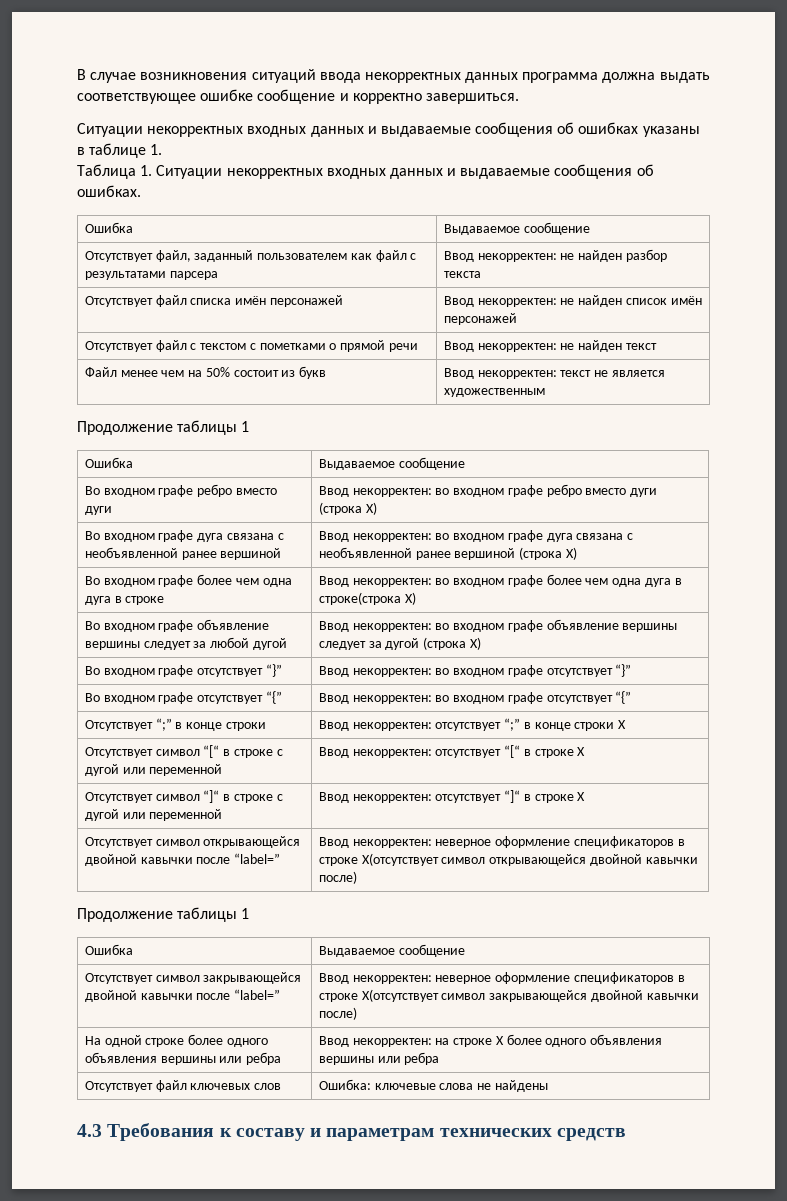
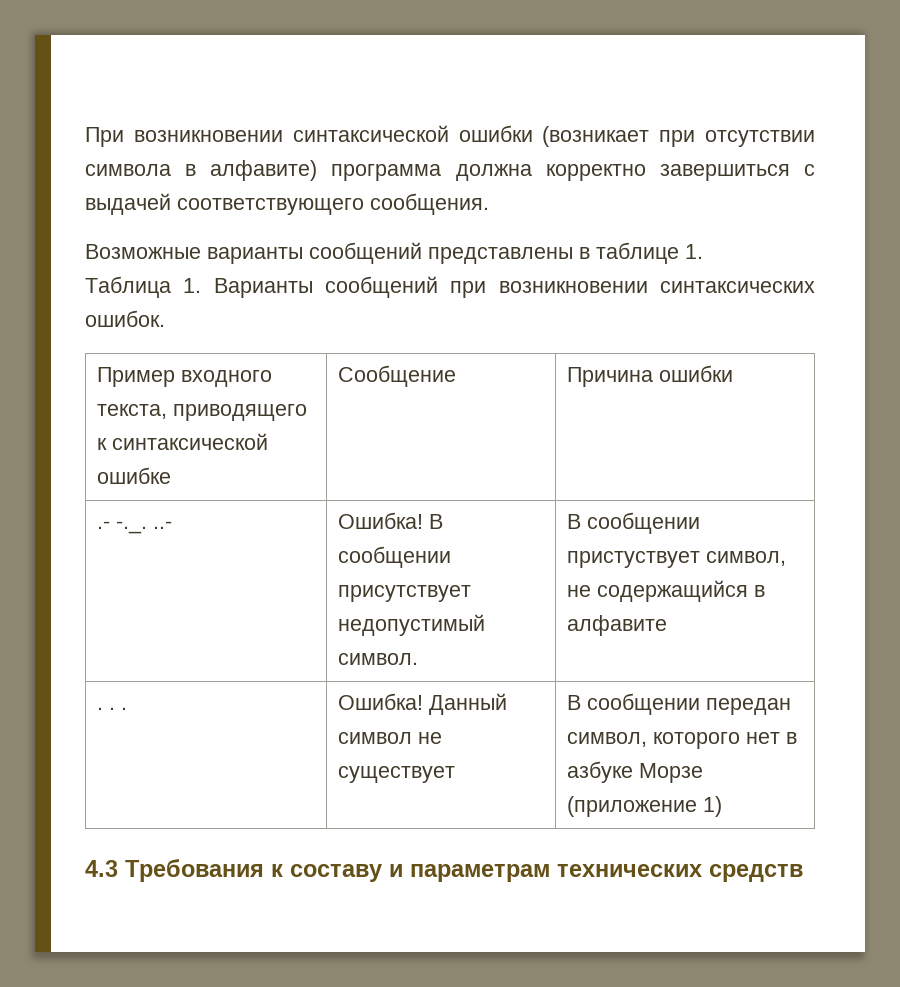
- В случае возникновения ситуаций ввода некорректных данных программа должна выдать соответствующее ошибке сообщение и корректно завершиться.
- Ситуации некорректных входных данных и выдаваемые сообщения об ошибках указаны в таблице 1.
+ При возникновении синтаксической ошибки (возникает при отсутствии символа в алфавите) программа должна корректно завершиться с выдачей соответствующего сообщения.
+ Возможные варианты сообщений представлены в таблице 1.
- Таблица 1. Ситуации некорректных входных данных и выдаваемые сообщения об ошибках.
- Ошибка | Выдаваемое сообщение
- Отсутствует файл, заданный пользователем как файл с результатами парсера | Ввод некорректен: не найден разбор текста
- Отсутствует файл списка имён персонажей | Ввод некорректен: не найден список имён персонажей
- Отсутствует файл с текстом с пометками о прямой речи | Ввод некорректен: не найден текст
- Файл менее чем на 50% состоит из букв | Ввод некорректен: текст не является художественным
- Продолжение таблицы 1
- Ошибка | Выдаваемое сообщение
- Во входном графе ребро вместо дуги | Ввод некорректен: во входном графе ребро вместо дуги (строка X)
- Во входном графе дуга связана с необъявленной ранее вершиной | Ввод некорректен: во входном графе дуга связана с необъявленной ранее вершиной (строка X)
- Во входном графе более чем одна дуга в строке | Ввод некорректен: во входном графе более чем одна дуга в строке(строка X)
- Во входном графе объявление вершины следует за любой дугой | Ввод некорректен: во входном графе объявление вершины следует за дугой (строка X)
- Во входном графе отсутствует “}” | Ввод некорректен: во входном графе отсутствует “}”
- Во входном графе отсутствует “{” | Ввод некорректен: во входном графе отсутствует “{”
- Отсутствует “;” в конце строки | Ввод некорректен: отсутствует “;” в конце строки X
- Отсутствует символ “[“ в строке с дугой или переменной | Ввод некорректен: отсутствует “[“ в строке X
- Отсутствует символ “]“ в строке с дугой или переменной | Ввод некорректен: отсутствует “]“ в строке X
- Отсутствует символ открывающейся двойной кавычки после “label=” | Ввод некорректен: неверное оформление спецификаторов в строке X(отсутствует символ открывающейся двойной кавычки после)
- Продолжение таблицы 1
- Ошибка | Выдаваемое сообщение
- Отсутствует символ закрывающейся двойной кавычки после “label=” | Ввод некорректен: неверное оформление спецификаторов в строке X(отсутствует символ закрывающейся двойной кавычки после)
- На одной строке более одного объявления вершины или ребра | Ввод некорректен: на строке X более одного объявления вершины или ребра
- Отсутствует файл ключевых слов | Ошибка: ключевые слова не найдены
+ Таблица 1. Варианты сообщений при возникновении синтаксических ошибок.
+ Пример входного текста, приводящего к синтаксической ошибке | Сообщение | Причина ошибки
+ .- -._. ..- | Ошибка! В сообщении присутствует недопустимый символ. | В сообщении пристуствует символ, не содержащийся в алфавите
+ . . . | Ошибка! Данный символ не существует | В сообщении передан символ, которого нет в азбуке Морзе (приложение 1)

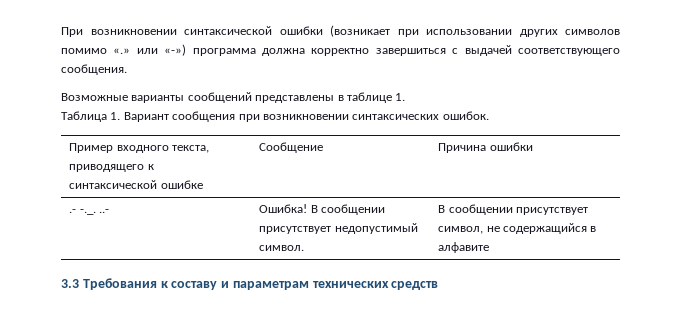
- При возникновении синтаксической ошибки (возникает при отсутствии символа в алфавите) программа должна корректно завершиться с выдачей соответствующего сообщения.
+ При возникновении синтаксической ошибки (возникает при использовании других символов помимо «.» или «-») программа должна корректно завершиться с выдачей соответствующего сообщения.
- Таблица 1. Варианты сообщений при возникновении синтаксических ошибок.
+ Таблица 1. Вариант сообщения при возникновении синтаксических ошибок.
- .- -._. ..- | Ошибка! В сообщении присутствует недопустимый символ. | В сообщении пристуствует символ, не содержащийся в алфавите
+ .- -._. ..- | Ошибка! В сообщении присутствует недопустимый символ. | В сообщении присутствует символ, не содержащийся в алфавите
- . . . | Ошибка! Данный символ не существует | В сообщении передан символ, которого нет в азбуке Морзе (приложение 1)
- 4.3 Требования к составу и параметрам технических средств
+ 3.3 Требования к составу и параметрам технических средств

